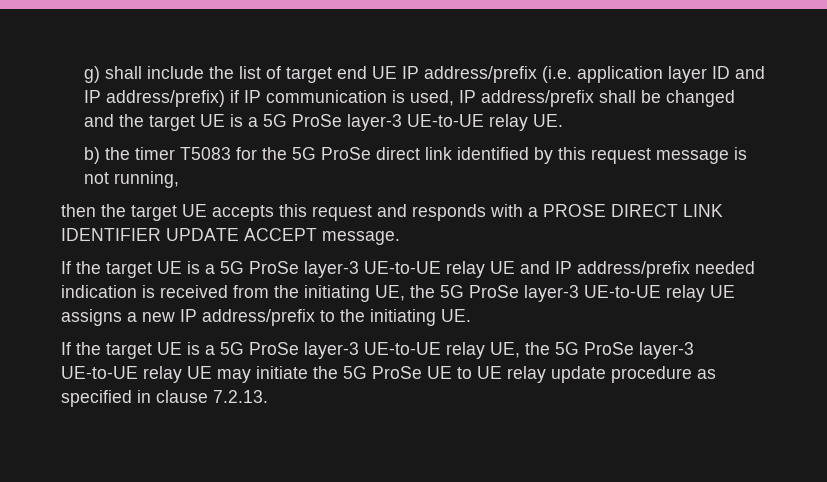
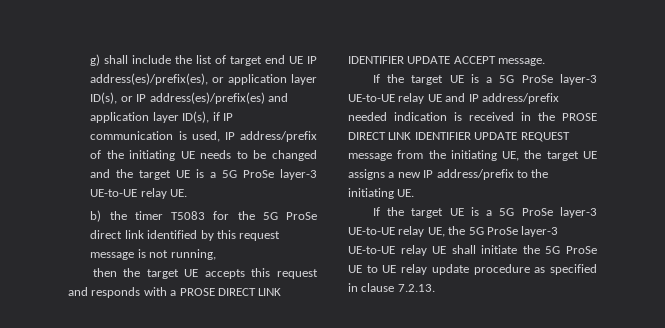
- g) shall include the list of target end UE IP address/prefix (i.e. application layer ID and IP address/prefix) if IP communication is used, IP address/prefix shall be changed and the target UE is a 5G ProSe layer-3 UE-to-UE relay UE.
+ g) shall include the list of target end UE IP address(es)/prefix(es), or application layer ID(s), or IP address(es)/prefix(es) and application layer ID(s), if IP communication is used, IP address/prefix of the initiating UE needs to be changed and the target UE is a 5G ProSe layer-3 UE-to-UE relay UE.
- If the target UE is a 5G ProSe layer-3 UE-to-UE relay UE and IP address/prefix needed indication is received from the initiating UE, the 5G ProSe layer-3 UE-to-UE relay UE assigns a new IP address/prefix to the initiating UE.
+ If the target UE is a 5G ProSe layer-3 UE-to-UE relay UE and IP address/prefix needed indication is received in the PROSE DIRECT LINK IDENTIFIER UPDATE REQUEST message from the initiating UE, the target UE assigns a new IP address/prefix to the initiating UE.
- If the target UE is a 5G ProSe layer-3 UE-to-UE relay UE, the 5G ProSe layer-3 UE-to-UE relay UE may initiate the 5G ProSe UE to UE relay update procedure as specified in clause 7.2.13.
+ If the target UE is a 5G ProSe layer-3 UE-to-UE relay UE, the 5G ProSe layer-3 UE-to-UE relay UE shall initiate the 5G ProSe UE to UE relay update procedure as specified in clause 7.2.13.

